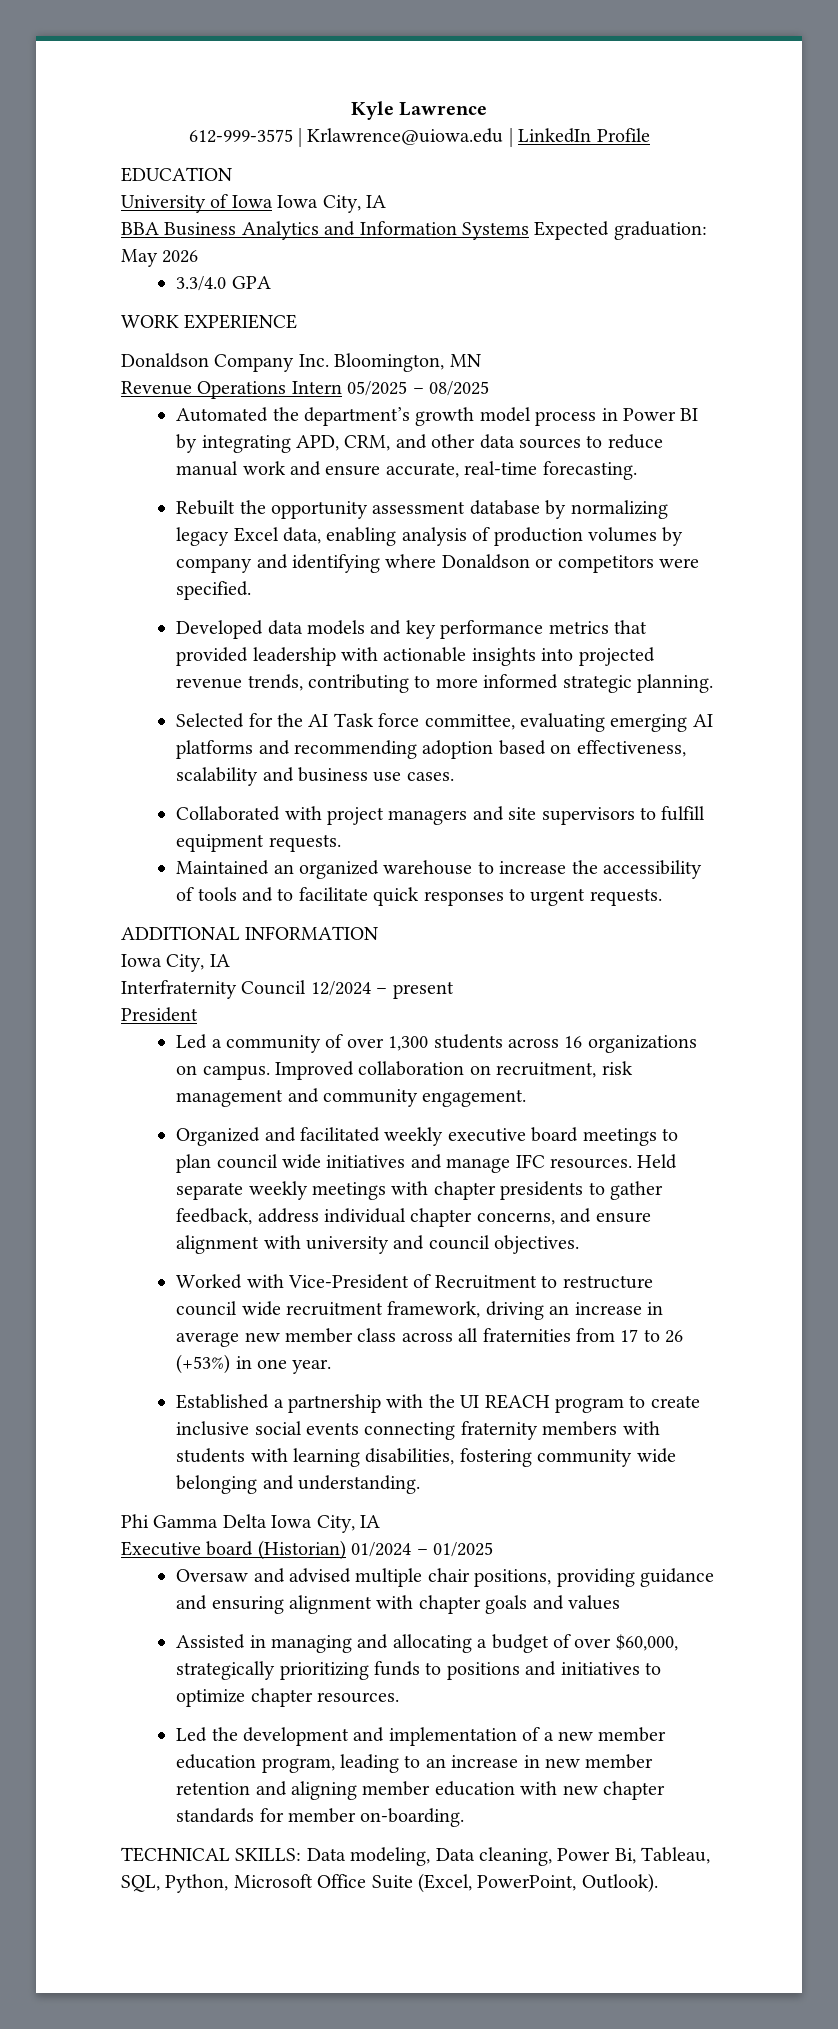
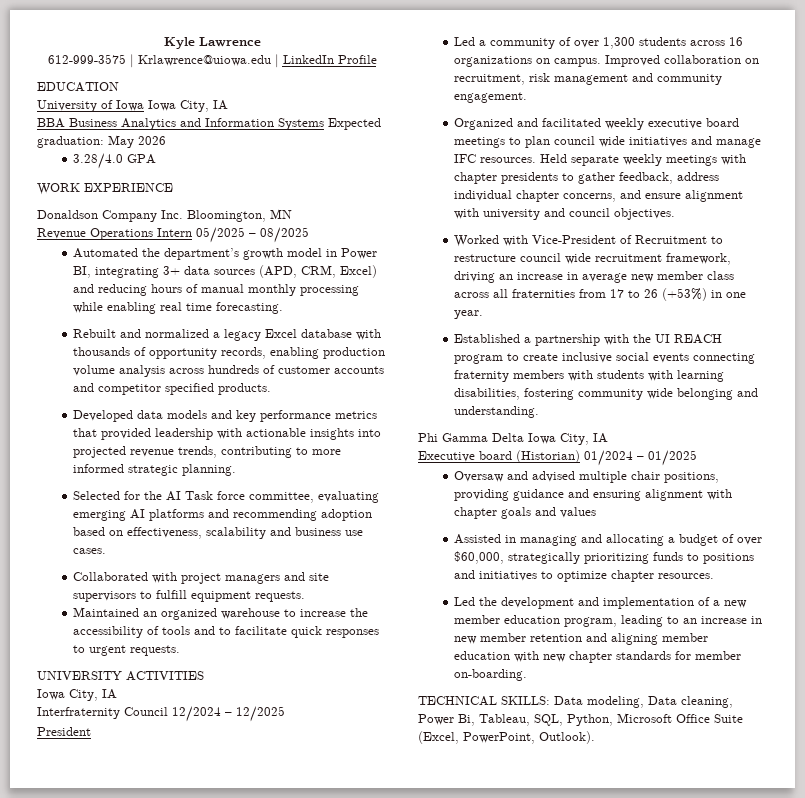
- 3.3/4.0 GPA
+ 3.28/4.0 GPA
- Automated the department’s growth model process in Power BI by integrating APD, CRM, and other data sources to reduce manual work and ensure accurate, real-time forecasting.
- Rebuilt the opportunity assessment database by normalizing legacy Excel data, enabling analysis of production volumes by company and identifying where Donaldson or competitors were specified.
+ Automated the department’s growth model in Power BI, integrating 3+ data sources (APD, CRM, Excel) and reducing hours of manual monthly processing while enabling real time forecasting.
+ Rebuilt and normalized a legacy Excel database with thousands of opportunity records, enabling production volume analysis across hundreds of customer accounts and competitor specified products.
- ADDITIONAL INFORMATION
+ UNIVERSITY ACTIVITIES
- Interfraternity Council 12/2024 – present
+ Interfraternity Council 12/2024 – 12/2025

